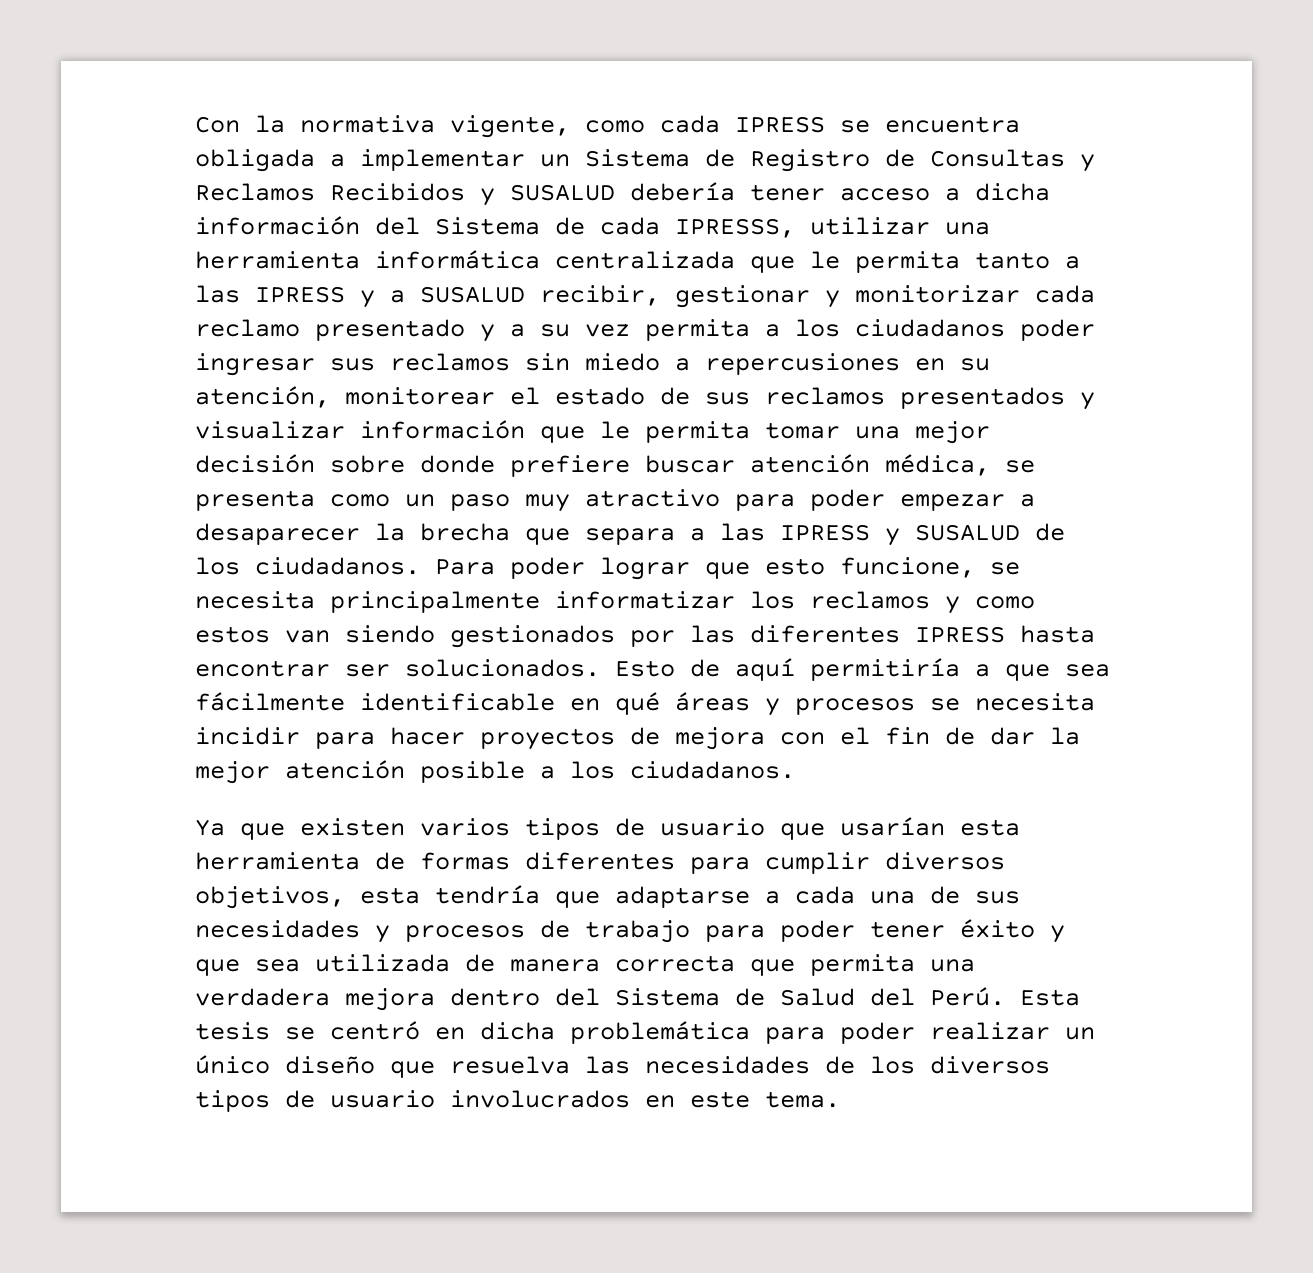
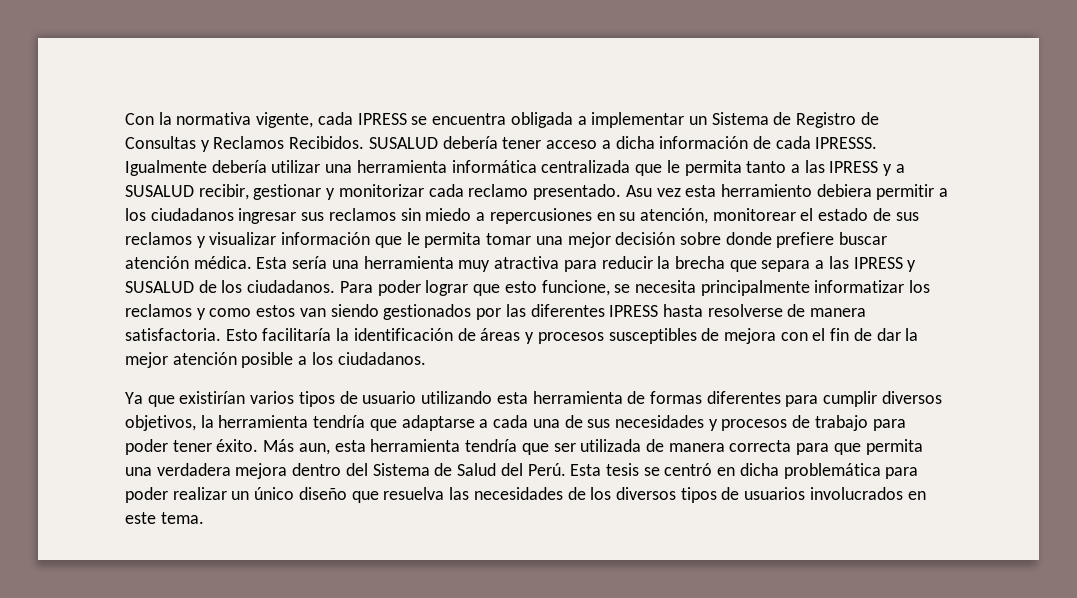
- Con la normativa vigente, como cada IPRESS se encuentra obligada a implementar un Sistema de Registro de Consultas y Reclamos Recibidos y SUSALUD debería tener acceso a dicha información del Sistema de cada IPRESSS, utilizar una herramienta informática centralizada que le permita tanto a las IPRESS y a SUSALUD recibir, gestionar y monitorizar cada reclamo presentado y a su vez permita a los ciudadanos poder ingresar sus reclamos sin miedo a repercusiones en su atención, monitorear el estado de sus reclamos presentados y visualizar información que le permita tomar una mejor decisión sobre donde prefiere buscar atención médica, se presenta como un paso muy atractivo para poder empezar a desaparecer la brecha que separa a las IPRESS y SUSALUD de los ciudadanos.
+ Con la normativa vigente, cada IPRESS se encuentra obligada a implementar un Sistema de Registro de Consultas y Reclamos Recibidos. SUSALUD debería tener acceso a dicha información de cada IPRESSS. Igualmente debería utilizar una herramienta informática centralizada que le permita tanto a las IPRESS y a SUSALUD recibir, gestionar y monitorizar cada reclamo presentado. Asu vez esta herramiento debiera permitir a los ciudadanos ingresar sus reclamos sin miedo a repercusiones en su atención, monitorear el estado de sus reclamos y visualizar información que le permita tomar una mejor decisión sobre donde prefiere buscar atención médica. Esta sería una herramienta muy atractiva para reducir la brecha que separa a las IPRESS y SUSALUD de los ciudadanos.
- Para poder lograr que esto funcione, se necesita principalmente informatizar los reclamos y como estos van siendo gestionados por las diferentes IPRESS hasta encontrar ser solucionados. Esto de aquí permitiría a que sea fácilmente identificable en qué áreas y procesos se necesita incidir para hacer proyectos de mejora con el fin de dar la mejor atención posible a los ciudadanos.
+ Para poder lograr que esto funcione, se necesita principalmente informatizar los reclamos y como estos van siendo gestionados por las diferentes IPRESS hasta resolverse de manera satisfactoria. Esto facilitaría la identificación de áreas y procesos susceptibles de mejora con el fin de dar la mejor atención posible a los ciudadanos.
- Ya que existen varios tipos de usuario que usarían esta herramienta de formas diferentes para cumplir diversos objetivos, esta tendría que adaptarse a cada una de sus necesidades y procesos de trabajo para poder tener éxito y que sea utilizada de manera correcta que permita una verdadera mejora dentro del Sistema de Salud del Perú.
+ Ya que existirían varios tipos de usuario utilizando esta herramienta de formas diferentes para cumplir diversos objetivos, la herramienta tendría que adaptarse a cada una de sus necesidades y procesos de trabajo para poder tener éxito. Más aun, esta herramienta tendría que ser utilizada de manera correcta para que permita una verdadera mejora dentro del Sistema de Salud del Perú.
- Esta tesis se centró en dicha problemática para poder realizar un único diseño que resuelva las necesidades de los diversos tipos de usuario involucrados en este tema.
+ Esta tesis se centró en dicha problemática para poder realizar un único diseño que resuelva las necesidades de los diversos tipos de usuarios involucrados en este tema.

